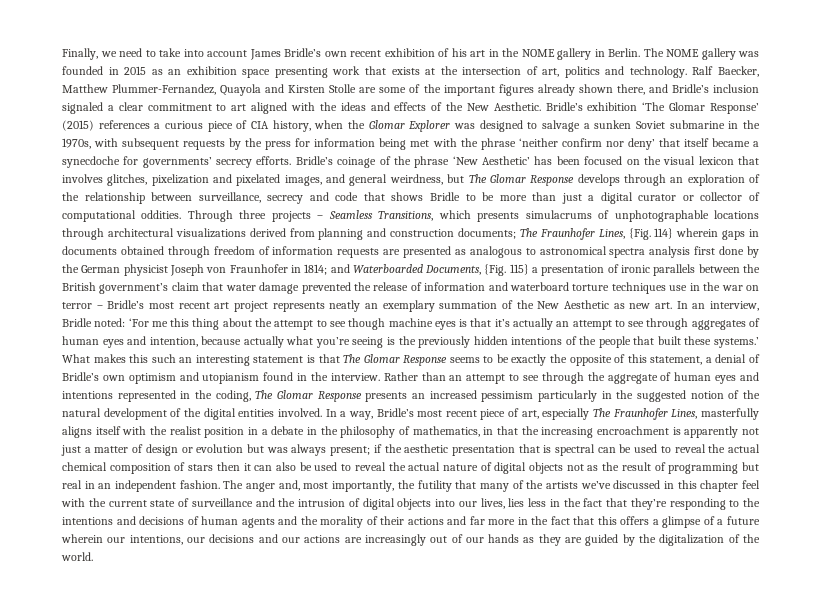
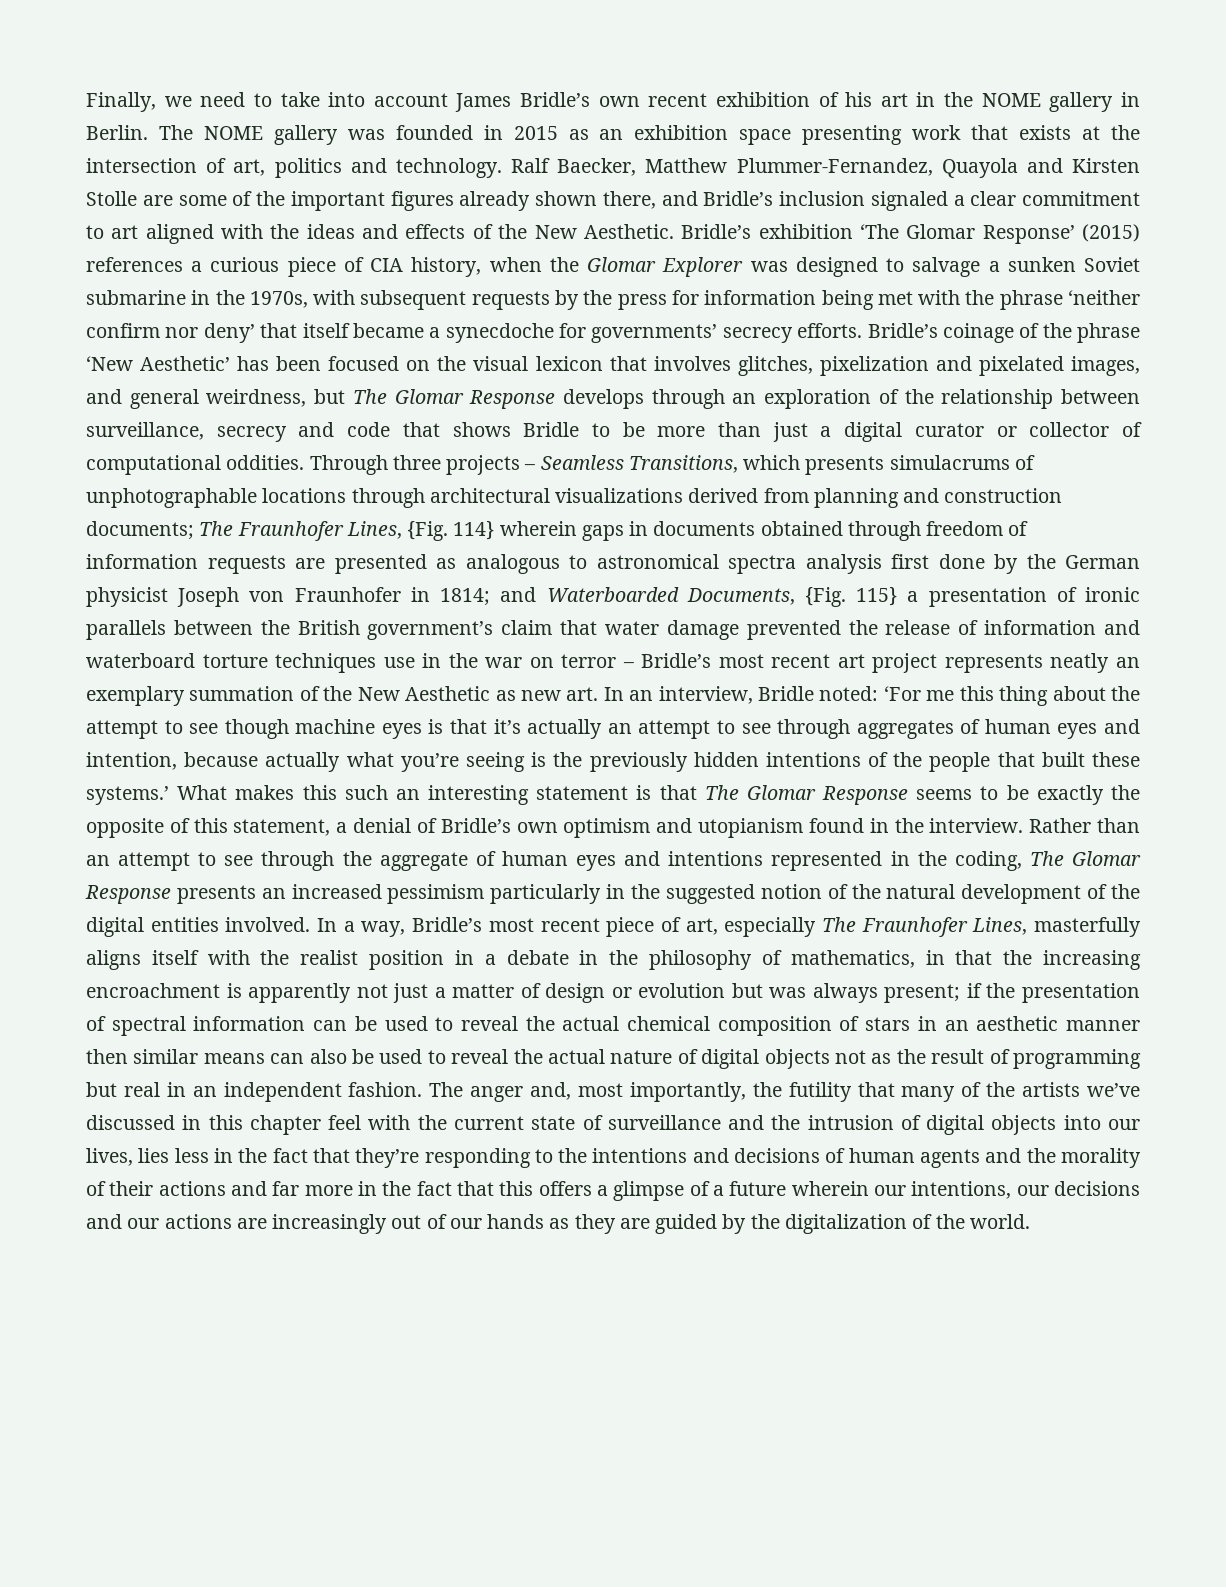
- if the aesthetic presentation that is spectral can be used to reveal the actual chemical composition of stars then it can also be used to reveal the actual nature of digital objects not as the result of programming but real in an independent fashion.
+ if the presentation of spectral information can be used to reveal the actual chemical composition of stars in an aesthetic manner then similar means can also be used to reveal the actual nature of digital objects not as the result of programming but real in an independent fashion.

